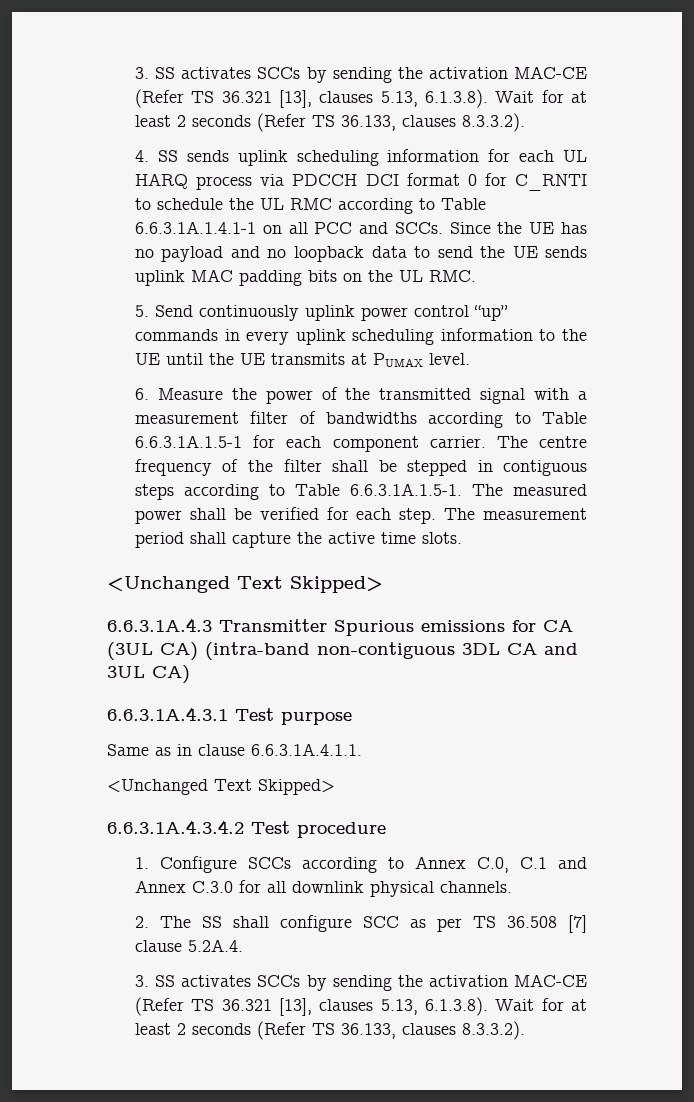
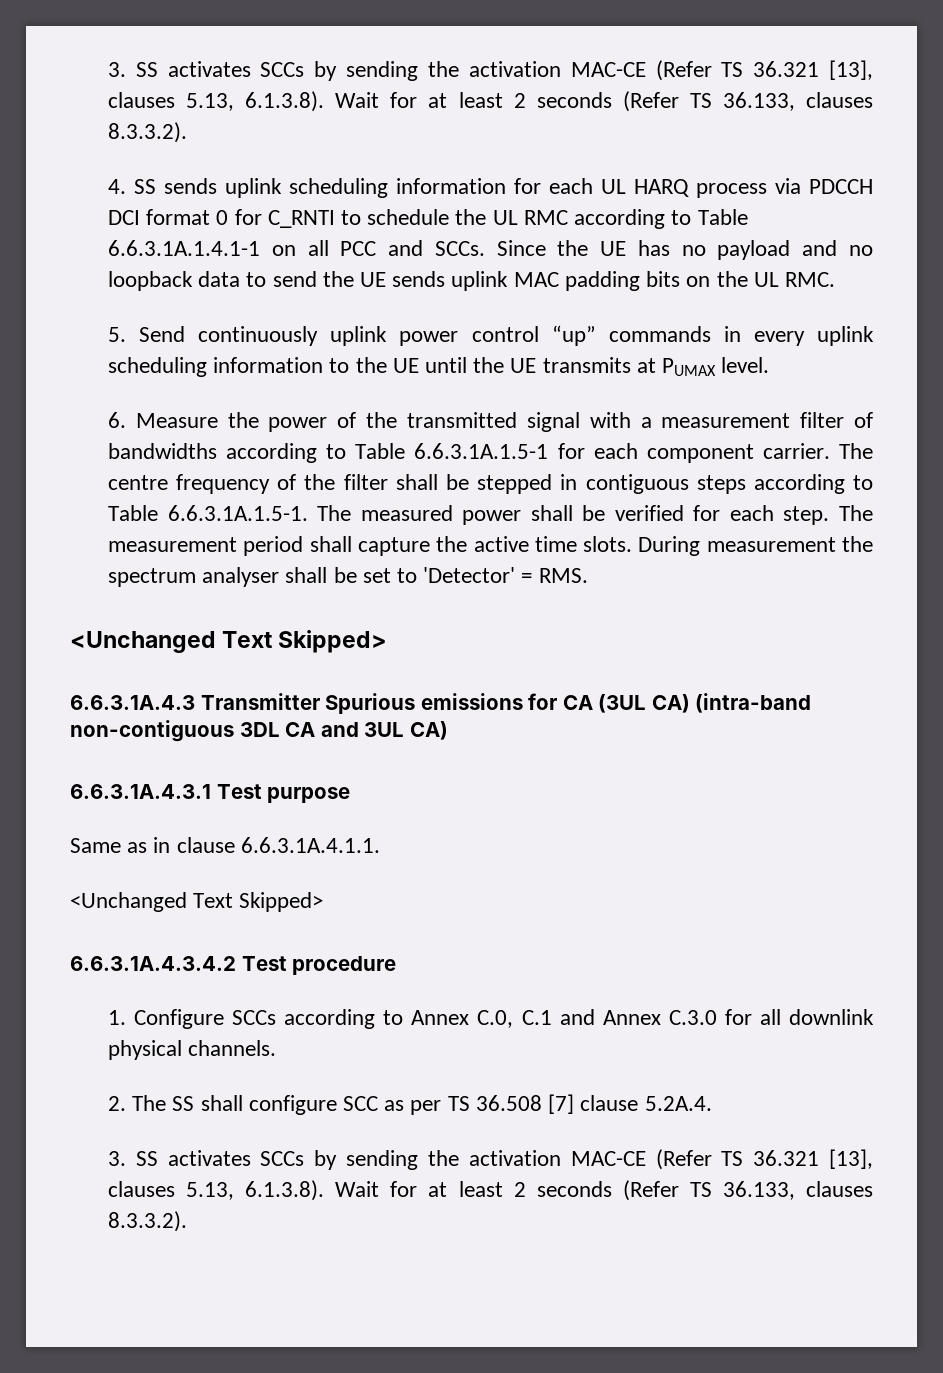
+ During measurement the spectrum analyser shall be set to 'Detector' = RMS.

